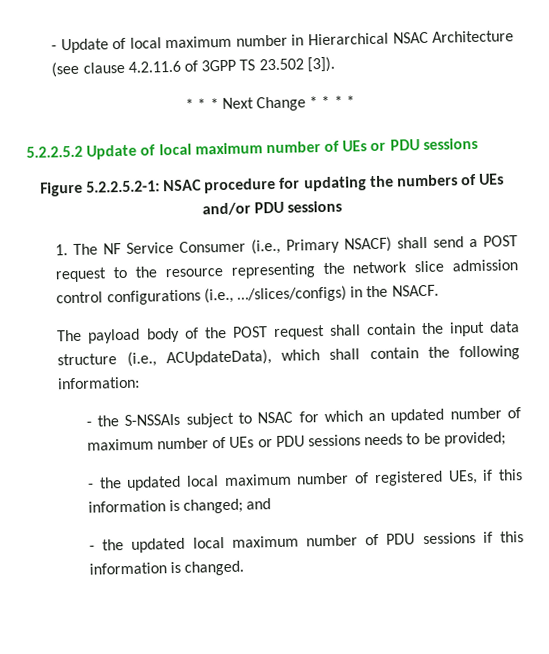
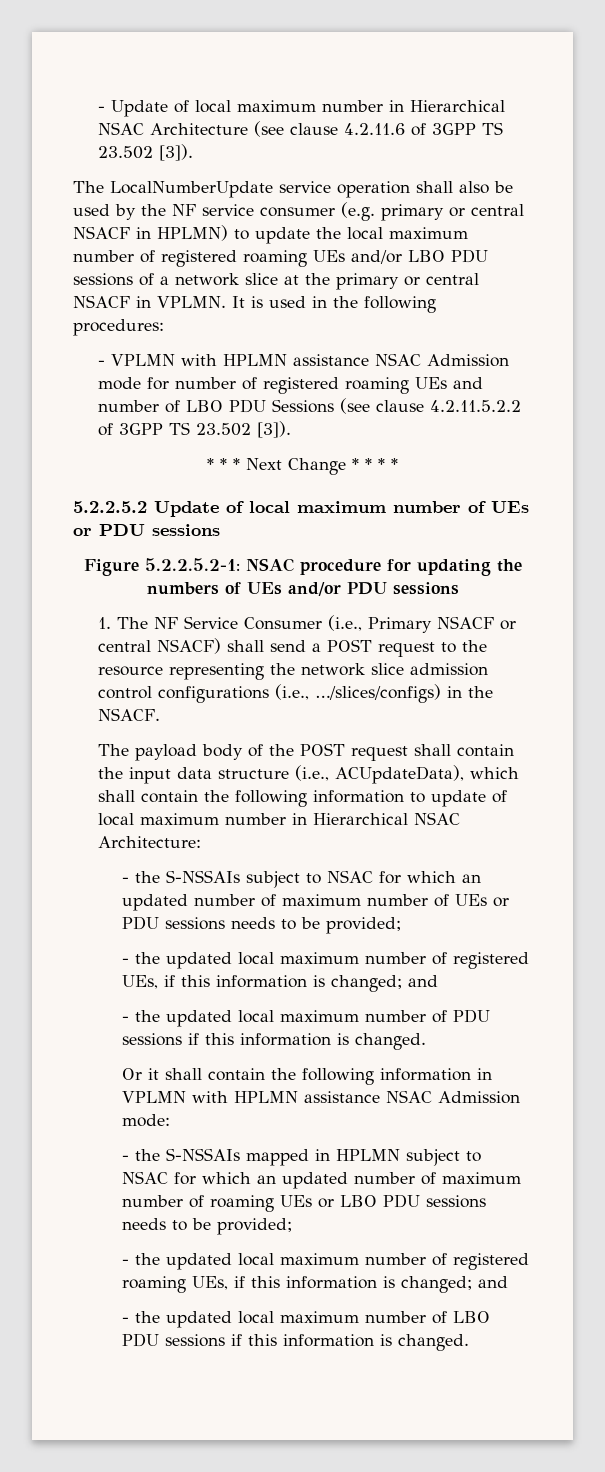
+ The LocalNumberUpdate service operation shall also be used by the NF service consumer (e.g. primary or central NSACF in HPLMN) to update the local maximum number of registered roaming UEs and/or LBO PDU sessions of a network slice at the primary or central NSACF in VPLMN. It is used in the following procedures:
+ - VPLMN with HPLMN assistance NSAC Admission mode for number of registered roaming UEs and number of LBO PDU Sessions (see clause 4.2.11.5.2.2 of 3GPP TS 23.502 [3]).
- 1. The NF Service Consumer (i.e., Primary NSACF) shall send a POST request to the resource representing the network slice admission control configurations (i.e., …/slices/configs) in the NSACF.
+ 1. The NF Service Consumer (i.e., Primary NSACF or central NSACF) shall send a POST request to the resource representing the network slice admission control configurations (i.e., …/slices/configs) in the NSACF.
- The payload body of the POST request shall contain the input data structure (i.e., ACUpdateData), which shall contain the following information:
+ The payload body of the POST request shall contain the input data structure (i.e., ACUpdateData), which shall contain the following information to update of local maximum number in Hierarchical NSAC Architecture:
+ Or it shall contain the following information in VPLMN with HPLMN assistance NSAC Admission mode:
+ - the S-NSSAIs mapped in HPLMN subject to NSAC for which an updated number of maximum number of roaming UEs or LBO PDU sessions needs to be provided;
+ - the updated local maximum number of registered roaming UEs, if this information is changed; and
+ - the updated local maximum number of LBO PDU sessions if this information is changed.

